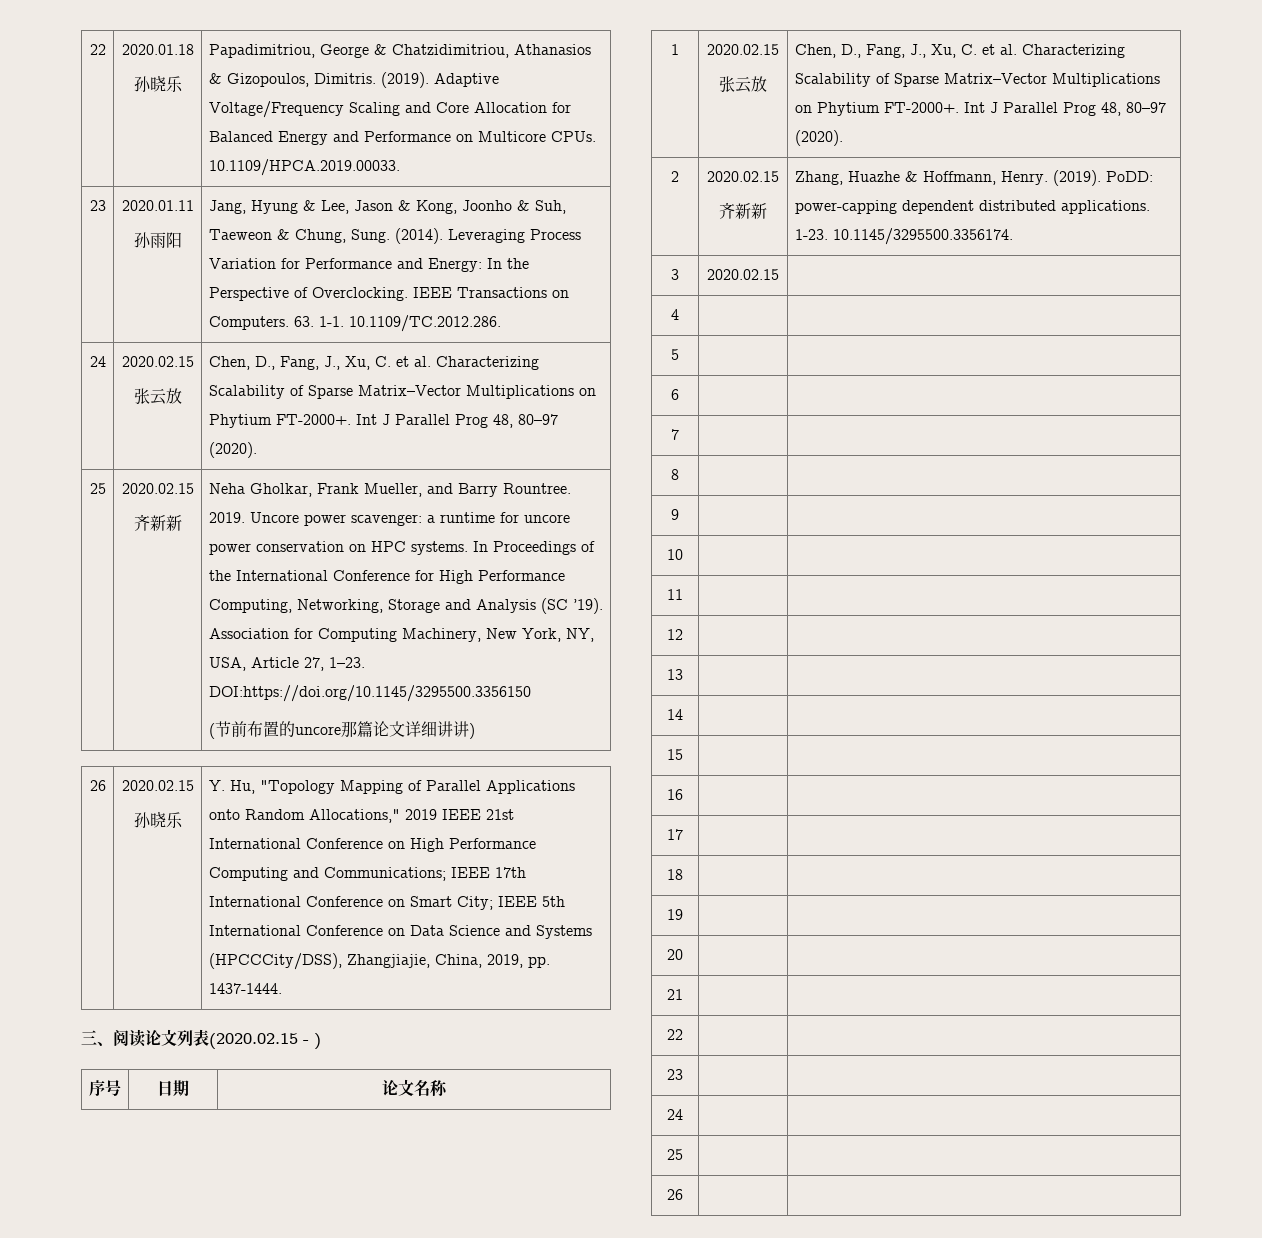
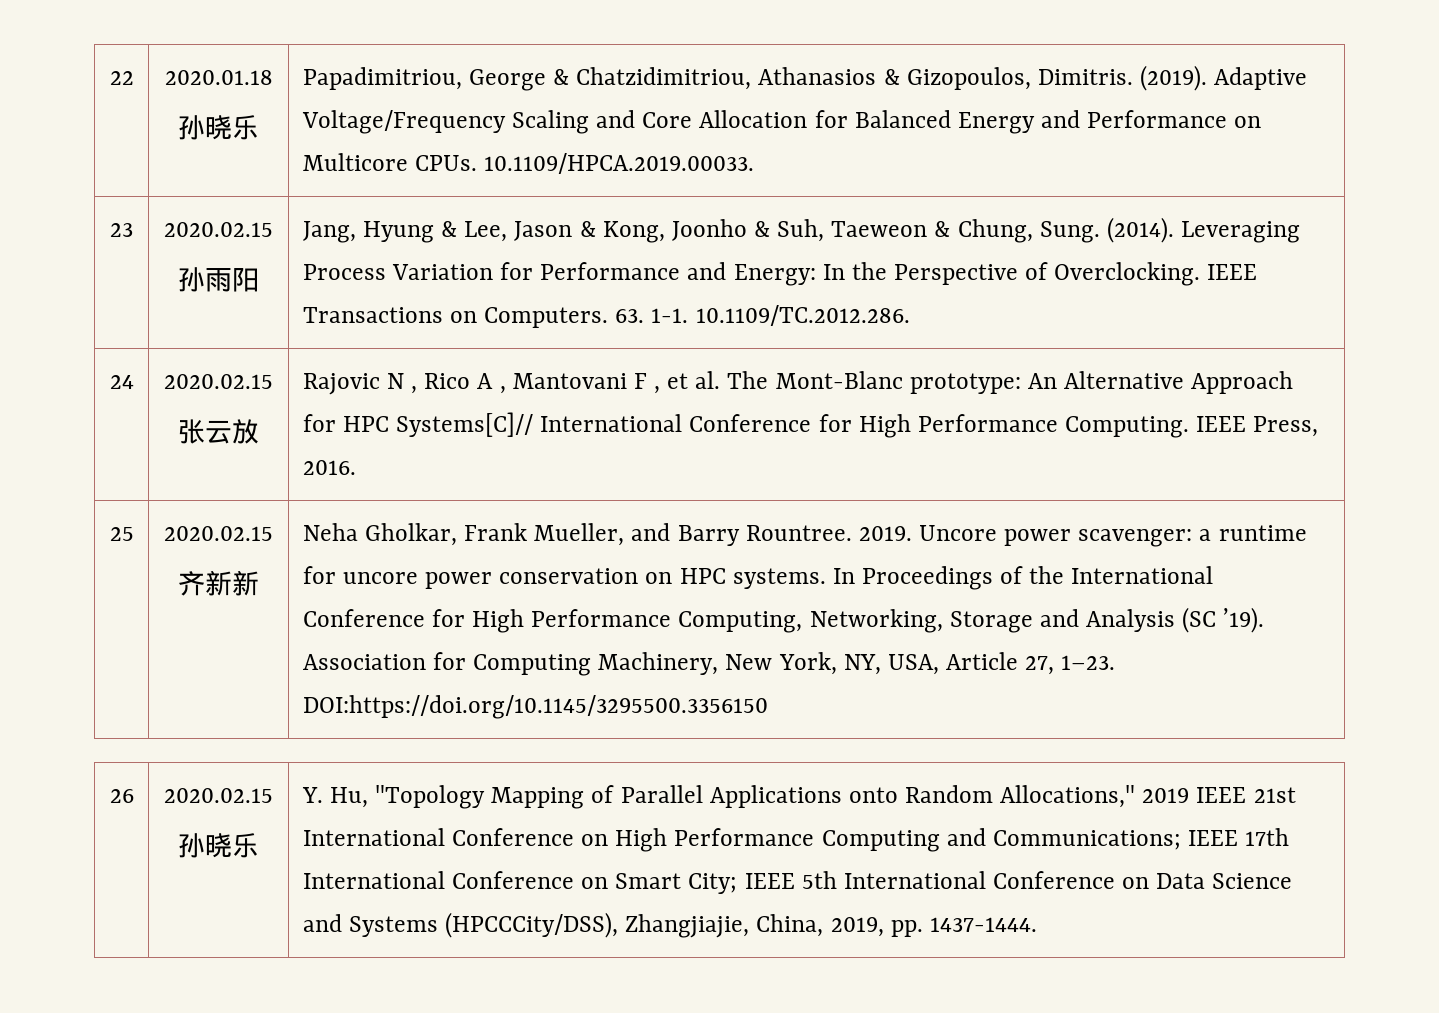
- 23 | 2020.01.11
+ 23 | 2020.02.15
  24 | 2020.02.15
- 张云放 | Chen, D., Fang, J., Xu, C. et al. Characterizing Scalability of Sparse Matrix–Vector Multiplications on Phytium FT-2000+. Int J Parallel Prog 48, 80–97 (2020).
+ 张云放 | Rajovic N , Rico A , Mantovani F , et al. The Mont-Blanc prototype: An Alternative Approach for HPC Systems[C]// International Conference for High Performance Computing. IEEE Press, 2016.
- (节前布置的uncore那篇论文详细讲讲)
- 三、阅读论文列表(2020.02.15 - )
- 序号 | 日期 | 论文名称
- 1 | 2020.02.15
- 张云放 | Chen, D., Fang, J., Xu, C. et al. Characterizing Scalability of Sparse Matrix–Vector Multiplications on Phytium FT-2000+. Int J Parallel Prog 48, 80–97 (2020).
- 2 | 2020.02.15
- 齐新新 | Zhang, Huazhe & Hoffmann, Henry. (2019). PoDD: power-capping dependent distributed applications. 1-23. 10.1145/3295500.3356174.
- 3 | 2020.02.15 |
- 4 | |
- 5 | |
- 6 | |
- 7 | |
- 8 | |
- 9 | |
- 10 | |
- 11 | |
- 12 | |
- 13 | |
- 14 | |
- 15 | |
- 16 | |
- 17 | |
- 18 | |
- 19 | |
- 20 | |
- 21 | |
- 22 | |
- 23 | |
- 24 | |
- 25 | |
- 26 | |

